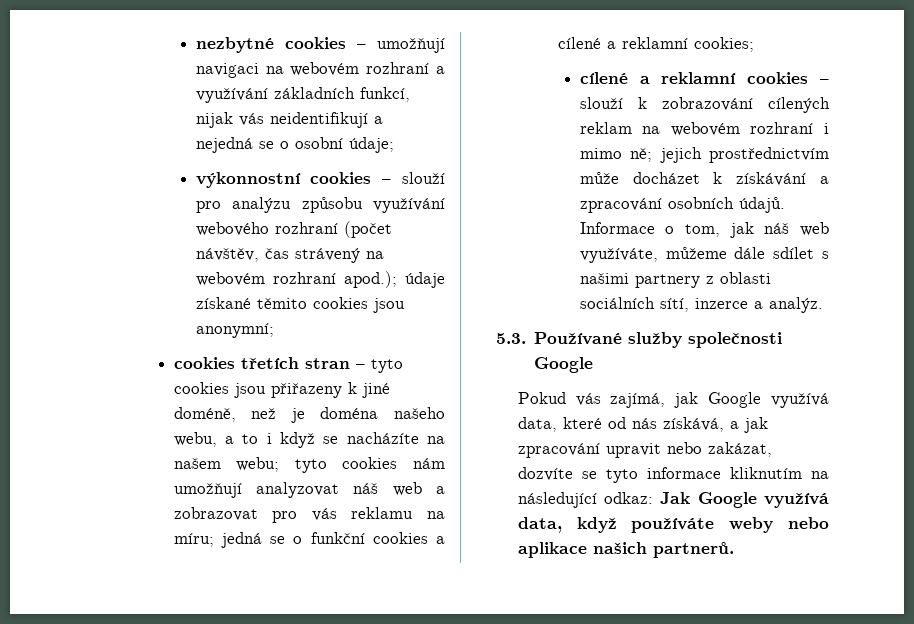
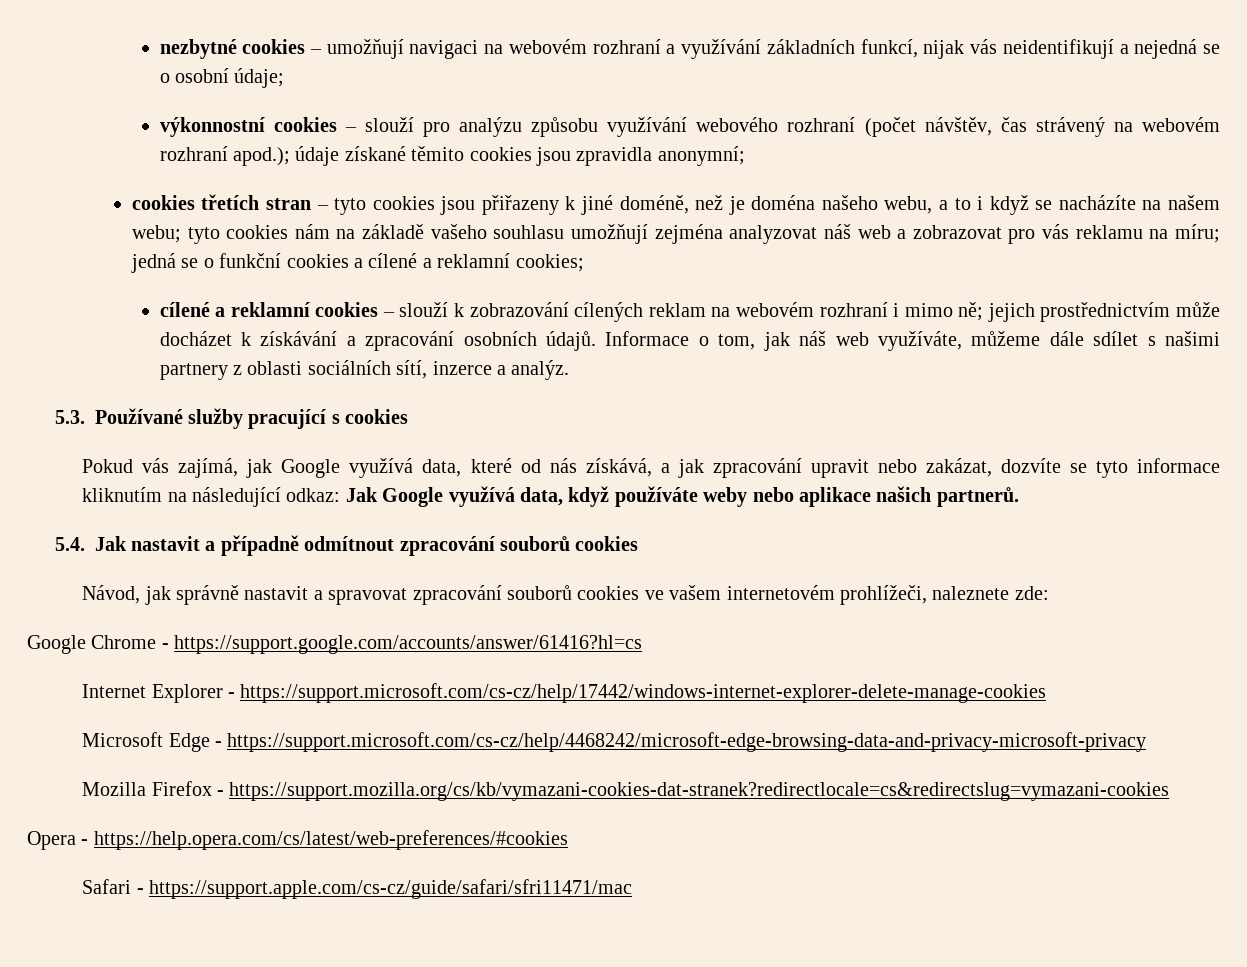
- výkonnostní cookies – slouží pro analýzu způsobu využívání webového rozhraní (počet návštěv, čas strávený na webovém rozhraní apod.); údaje získané těmito cookies jsou anonymní;
+ výkonnostní cookies – slouží pro analýzu způsobu využívání webového rozhraní (počet návštěv, čas strávený na webovém rozhraní apod.); údaje získané těmito cookies jsou zpravidla anonymní;
- cookies třetích stran – tyto cookies jsou přiřazeny k jiné doméně, než je doména našeho webu, a to i když se nacházíte na našem webu; tyto cookies nám umožňují analyzovat náš web a zobrazovat pro vás reklamu na míru; jedná se o funkční cookies a cílené a reklamní cookies;
+ cookies třetích stran – tyto cookies jsou přiřazeny k jiné doméně, než je doména našeho webu, a to i když se nacházíte na našem webu; tyto cookies nám na základě vašeho souhlasu umožňují zejména analyzovat náš web a zobrazovat pro vás reklamu na míru; jedná se o funkční cookies a cílené a reklamní cookies;
- 5.3. Používané služby společnosti Google
+ 5.3. Používané služby pracující s cookies
+ 5.4. Jak nastavit a případně odmítnout zpracování souborů cookies
+ Návod, jak správně nastavit a spravovat zpracování souborů cookies ve vašem internetovém prohlížeči, naleznete zde:
+ Google Chrome - https://support.google.com/accounts/answer/61416?hl=cs
+ Internet Explorer - https://support.microsoft.com/cs-cz/help/17442/windows-internet-explorer-delete-manage-cookies
+ Microsoft Edge - https://support.microsoft.com/cs-cz/help/4468242/microsoft-edge-browsing-data-and-privacy-microsoft-privacy
+ Mozilla Firefox - https://support.mozilla.org/cs/kb/vymazani-cookies-dat-stranek?redirectlocale=cs&redirectslug=vymazani-cookies
+ Opera - https://help.opera.com/cs/latest/web-preferences/#cookies
+ Safari - https://support.apple.com/cs-cz/guide/safari/sfri11471/mac

